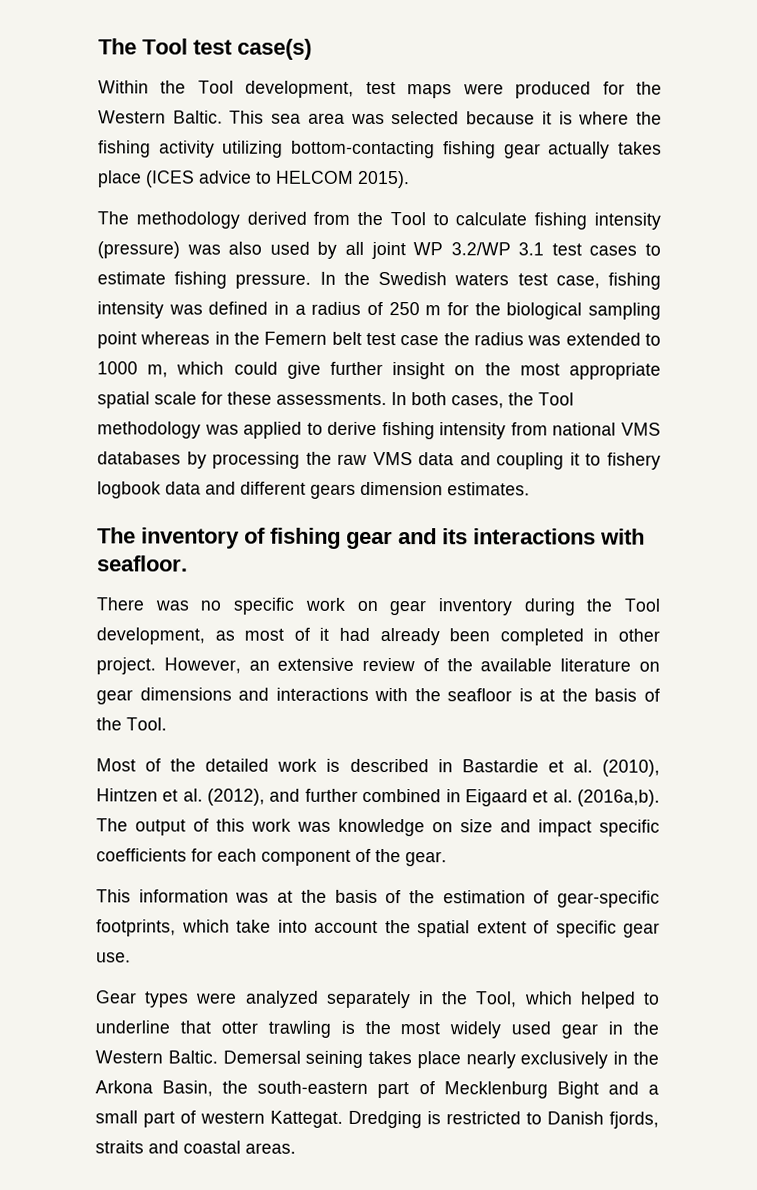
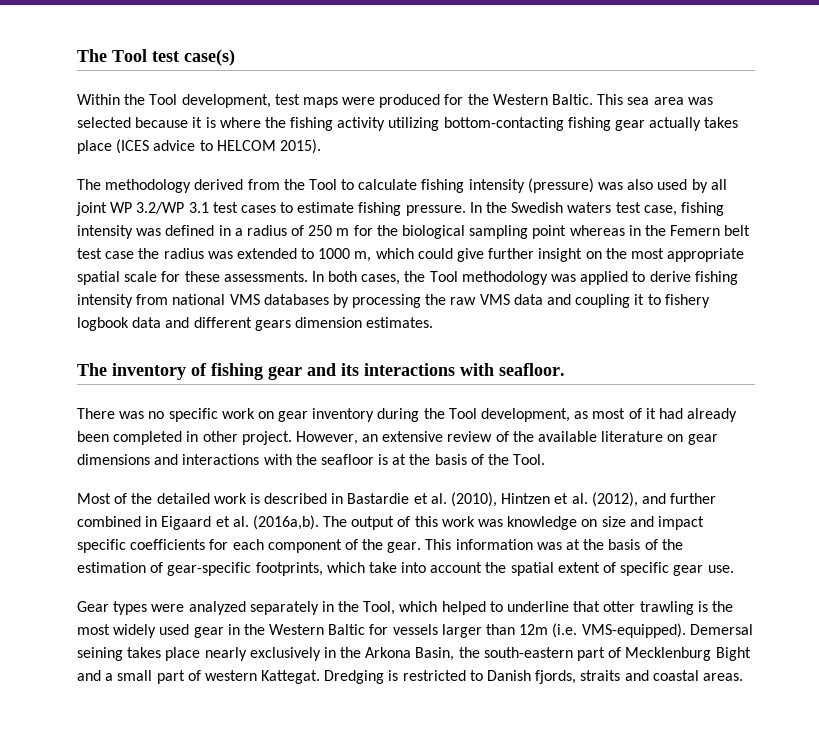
- The output of this work was knowledge on size and impact specific coefficients for each component of the gear.
- This information was at the basis of the estimation of gear-specific footprints, which take into account the spatial extent of specific gear use.
+ The output of this work was knowledge on size and impact specific coefficients for each component of the gear. This information was at the basis of the estimation of gear-specific footprints, which take into account the spatial extent of specific gear use.
- Gear types were analyzed separately in the Tool, which helped to underline that otter trawling is the most widely used gear in the Western Baltic.
+ Gear types were analyzed separately in the Tool, which helped to underline that otter trawling is the most widely used gear in the Western Baltic for vessels larger than 12m (i.e. VMS-equipped).

